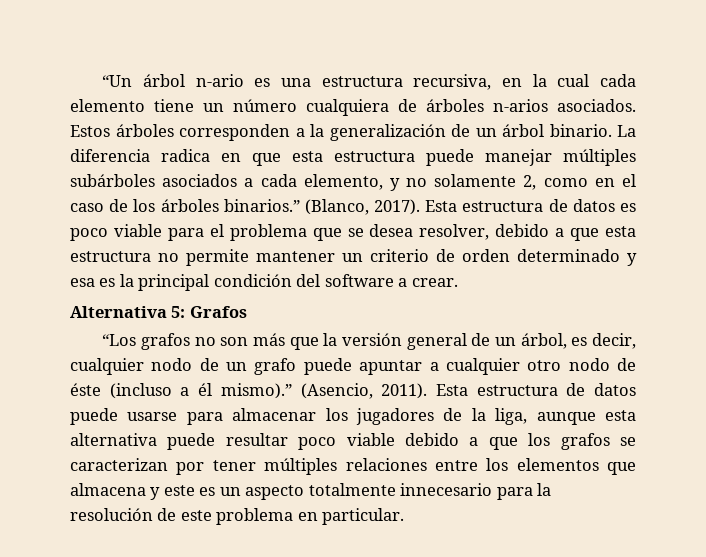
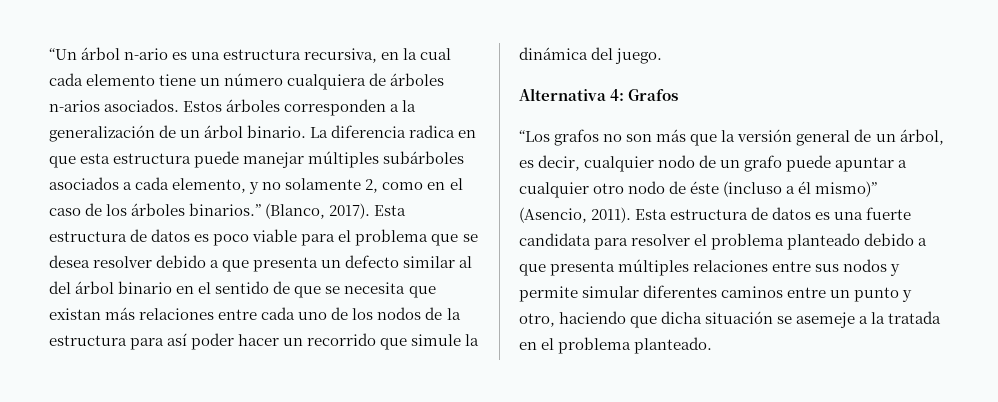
- Esta estructura de datos es poco viable para el problema que se desea resolver, debido a que esta estructura no permite mantener un criterio de orden determinado y esa es la principal condición del software a crear.
+ Esta estructura de datos es poco viable para el problema que se desea resolver debido a que presenta un defecto similar al del árbol binario en el sentido de que se necesita que existan más relaciones entre cada uno de los nodos de la estructura para así poder hacer un recorrido que simule la dinámica del juego.
- Alternativa 5: Grafos
+ Alternativa 4: Grafos
- “Los grafos no son más que la versión general de un árbol, es decir, cualquier nodo de un grafo puede apuntar a cualquier otro nodo de éste (incluso a él mismo).” (Asencio, 2011).
+ “Los grafos no son más que la versión general de un árbol, es decir, cualquier nodo de un grafo puede apuntar a cualquier otro nodo de éste (incluso a él mismo)” (Asencio, 2011).
- Esta estructura de datos puede usarse para almacenar los jugadores de la liga, aunque esta alternativa puede resultar poco viable debido a que los grafos se caracterizan por tener múltiples relaciones entre los elementos que almacena y este es un aspecto totalmente innecesario para la resolución de este problema en particular.
+ Esta estructura de datos es una fuerte candidata para resolver el problema planteado debido a que presenta múltiples relaciones entre sus nodos y permite simular diferentes caminos entre un punto y otro, haciendo que dicha situación se asemeje a la tratada en el problema planteado.

